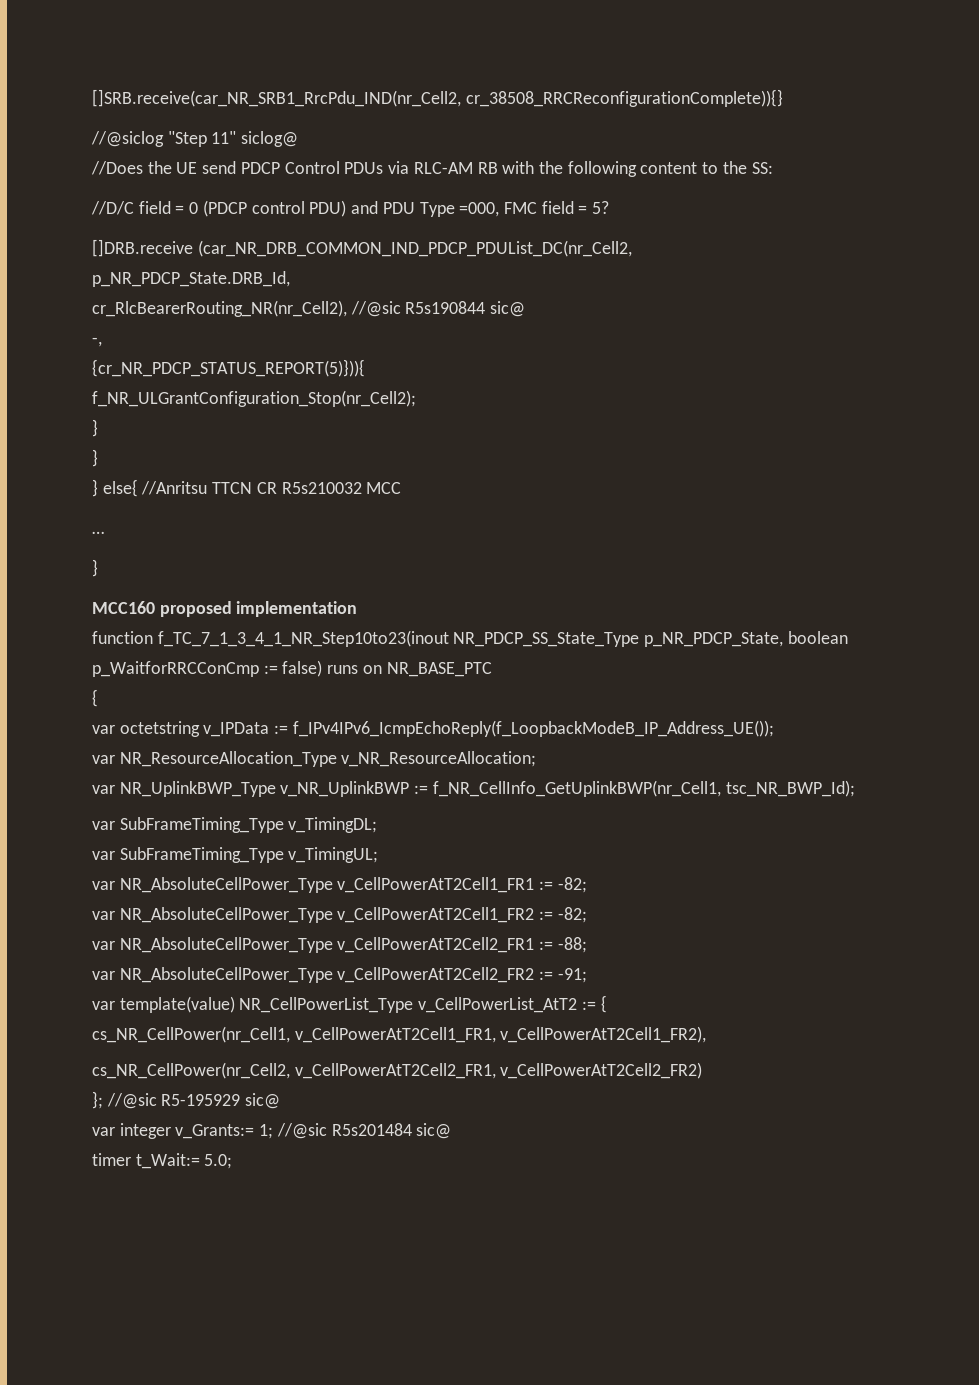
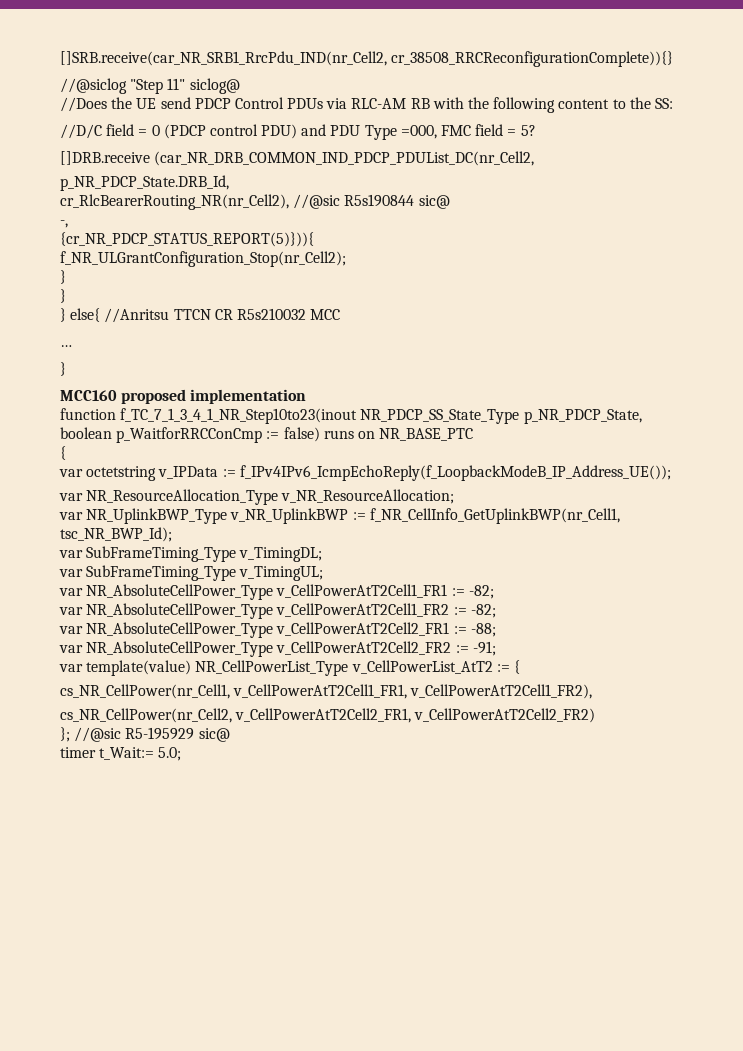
- var integer v_Grants:= 1; //@sic R5s201484 sic@

